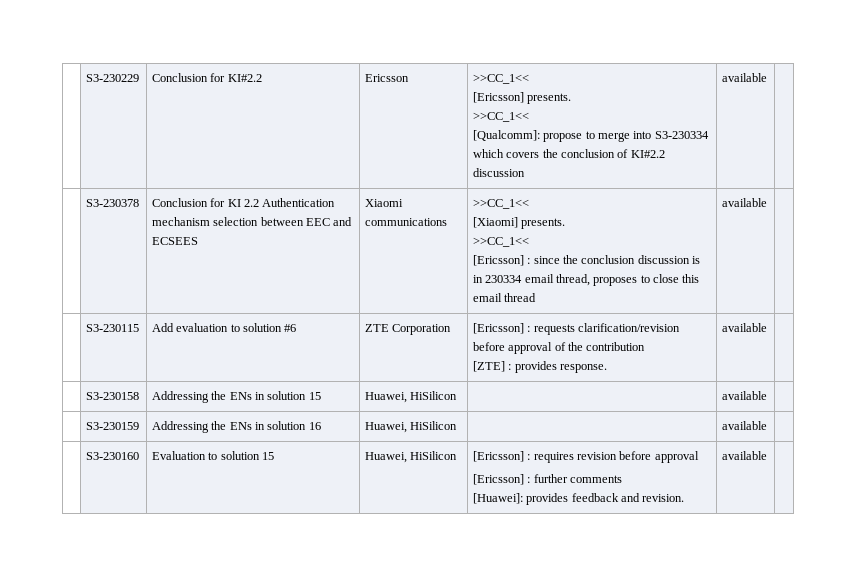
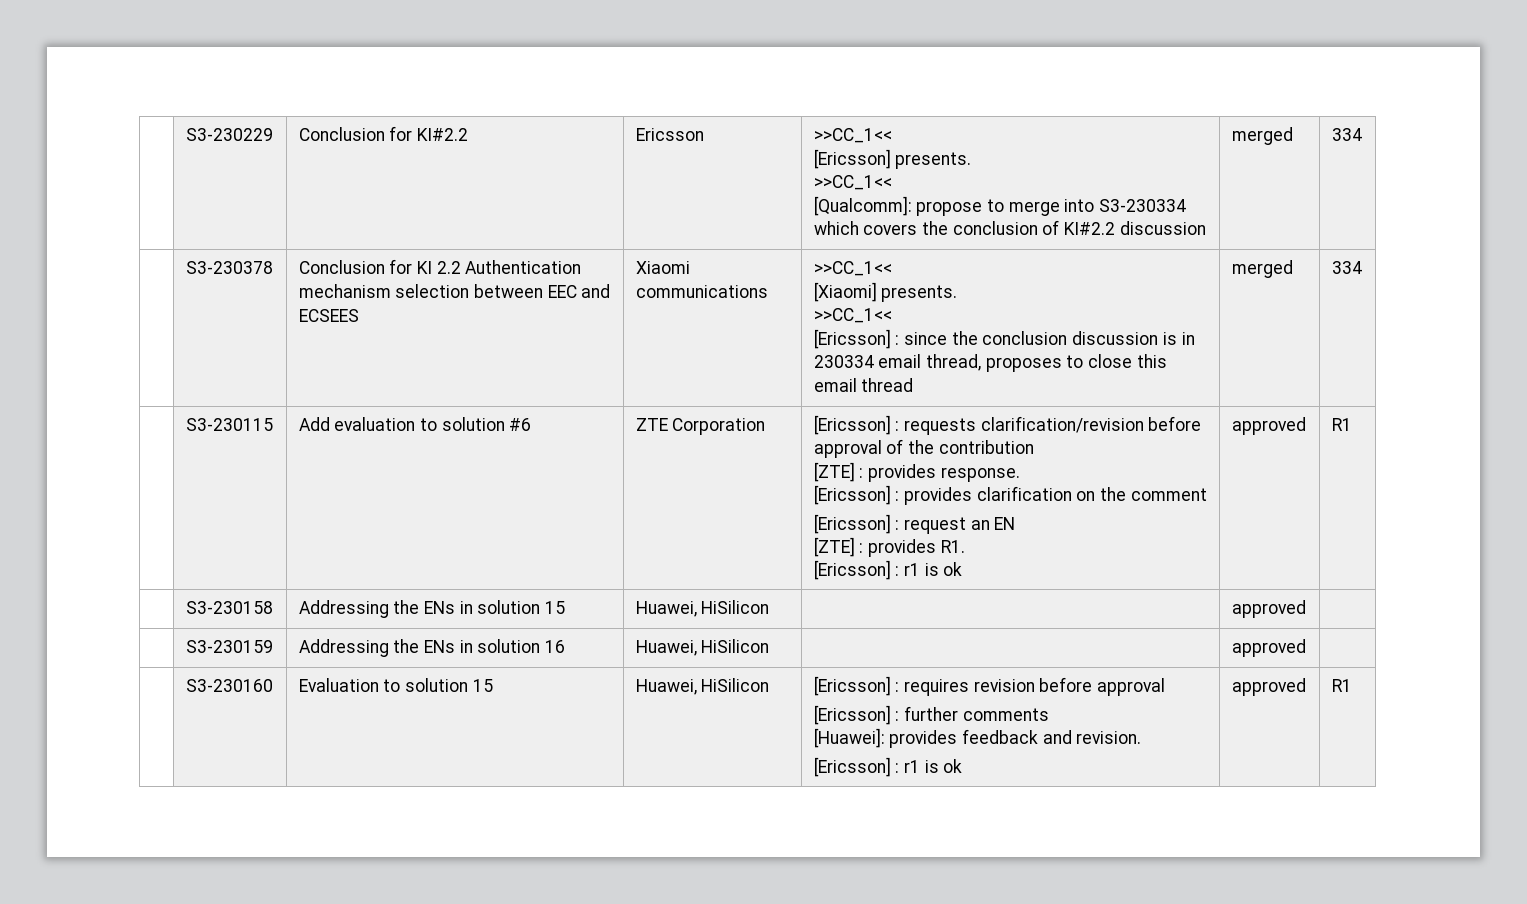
  | S3-230229 | Conclusion for KI#2.2 | Ericsson | >>CC_1<<
  [Ericsson] presents.
  >>CC_1<<
- [Qualcomm]: propose to merge into S3-230334 which covers the conclusion of KI#2.2 discussion | available |
+ [Qualcomm]: propose to merge into S3-230334 which covers the conclusion of KI#2.2 discussion | merged | 334
  | S3-230378 | Conclusion for KI 2.2 Authentication mechanism selection between EEC and ECSEES | Xiaomi communications | >>CC_1<<
  [Xiaomi] presents.
  >>CC_1<<
- [Ericsson] : since the conclusion discussion is in 230334 email thread, proposes to close this email thread | available |
+ [Ericsson] : since the conclusion discussion is in 230334 email thread, proposes to close this email thread | merged | 334
- [ZTE] : provides response. | available
+ [ZTE] : provides response.
+ [Ericsson] : provides clarification on the comment
+ [Ericsson] : request an EN
+ [ZTE] : provides R1.
+ [Ericsson] : r1 is ok | approved | R1
- | S3-230158 | Addressing the ENs in solution 15 | Huawei, HiSilicon | | available |
+ | S3-230158 | Addressing the ENs in solution 15 | Huawei, HiSilicon | | approved |
- | S3-230159 | Addressing the ENs in solution 16 | Huawei, HiSilicon | | available |
+ | S3-230159 | Addressing the ENs in solution 16 | Huawei, HiSilicon | | approved |
  | S3-230160 | Evaluation to solution 15 | Huawei, HiSilicon | [Ericsson] : requires revision before approval
  [Ericsson] : further comments
- [Huawei]: provides feedback and revision. | available |
+ [Huawei]: provides feedback and revision.
+ [Ericsson] : r1 is ok | approved | R1

